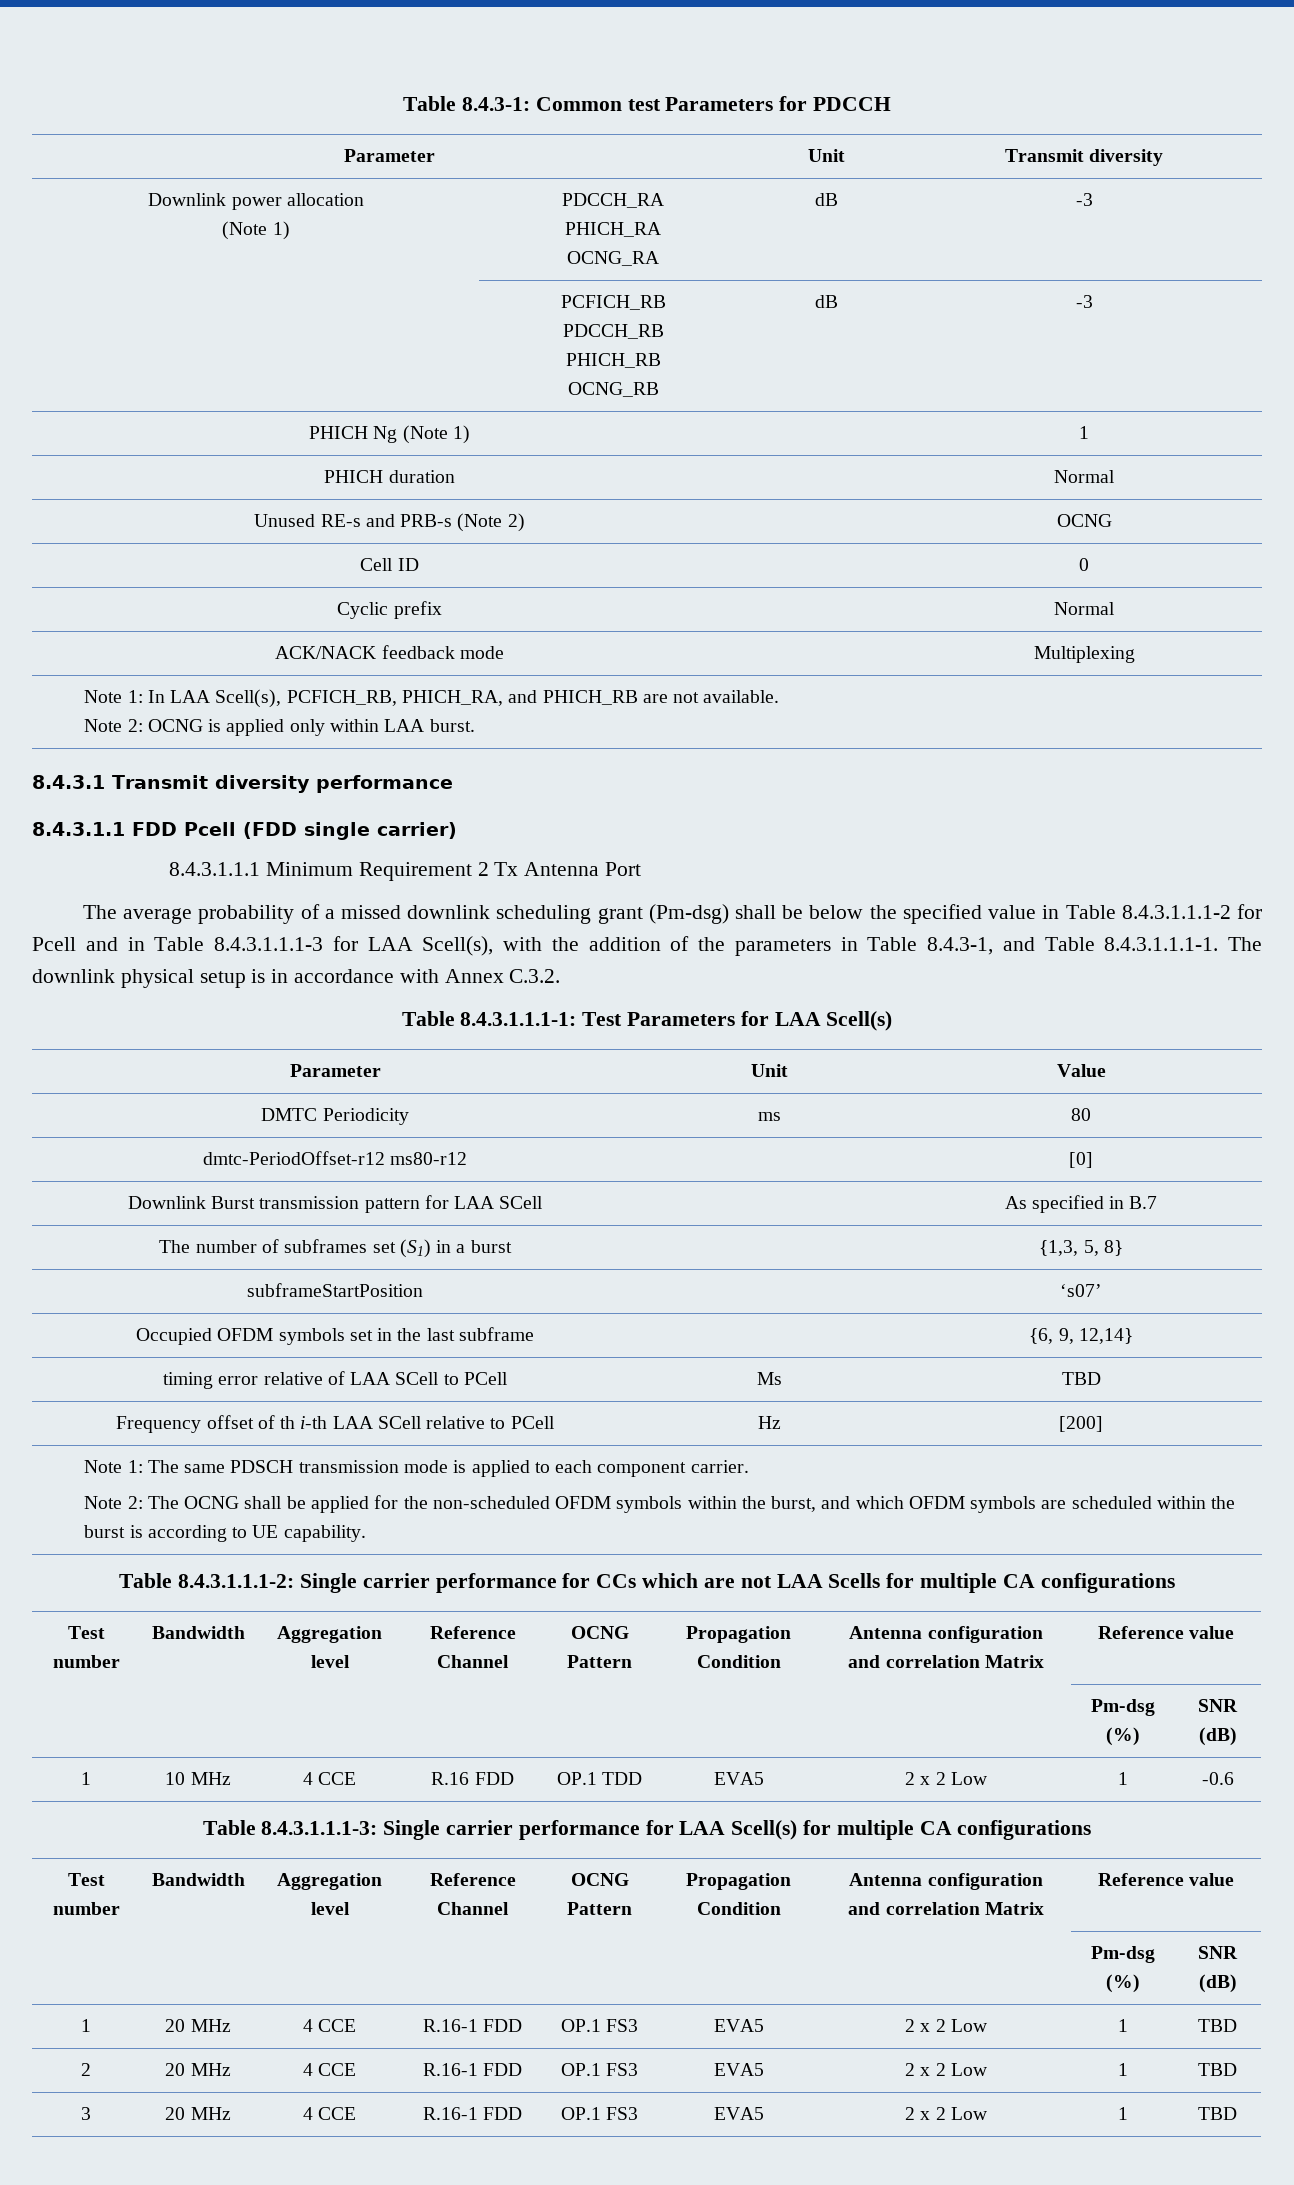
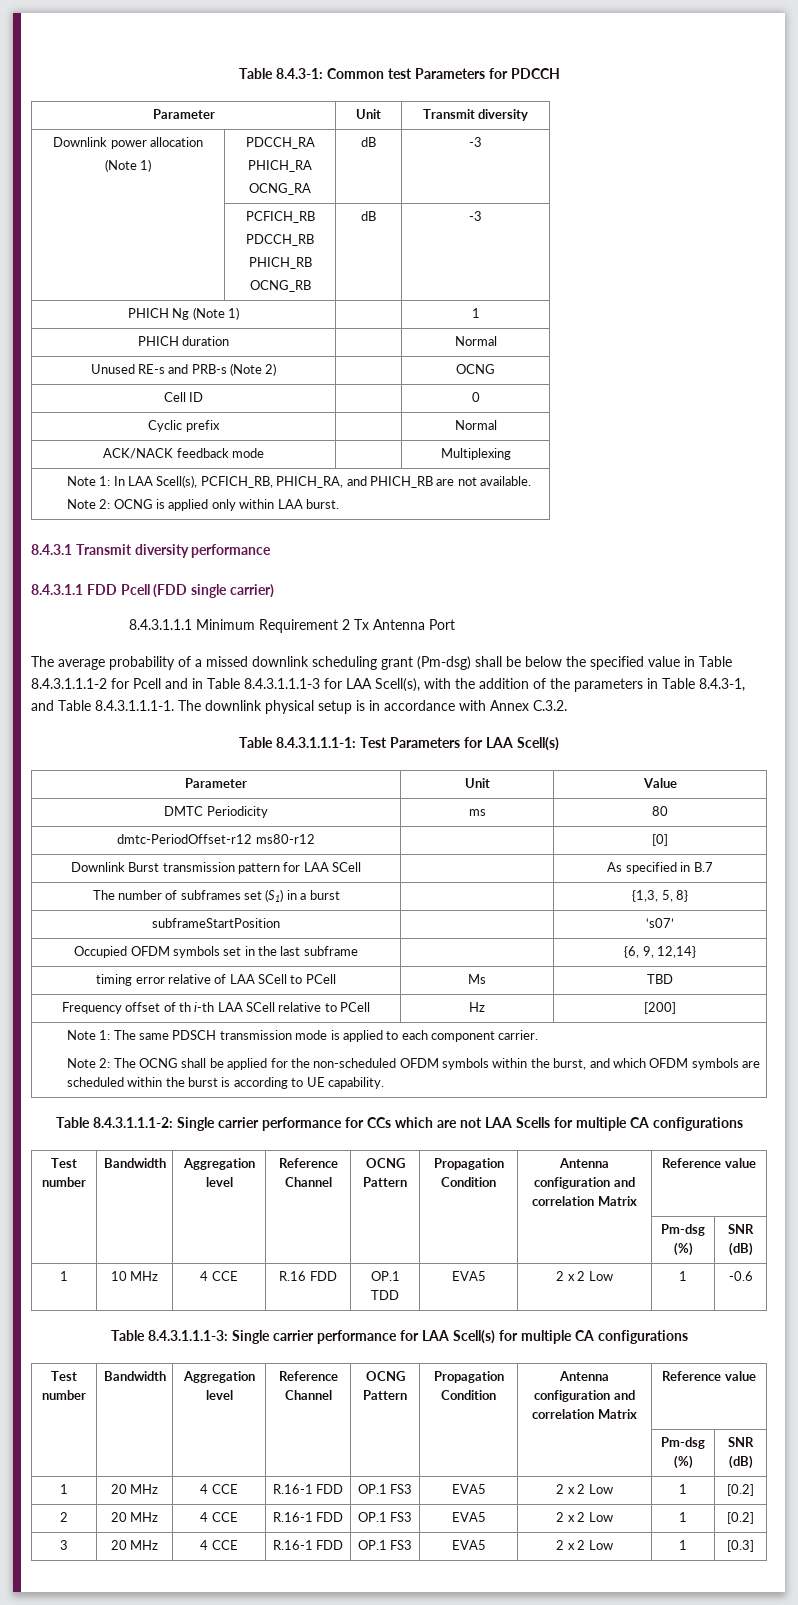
- 1 | 20 MHz | 4 CCE | R.16-1 FDD | OP.1 FS3 | EVA5 | 2 x 2 Low | 1 | TBD
+ 1 | 20 MHz | 4 CCE | R.16-1 FDD | OP.1 FS3 | EVA5 | 2 x 2 Low | 1 | [0.2]
- 2 | 20 MHz | 4 CCE | R.16-1 FDD | OP.1 FS3 | EVA5 | 2 x 2 Low | 1 | TBD
+ 2 | 20 MHz | 4 CCE | R.16-1 FDD | OP.1 FS3 | EVA5 | 2 x 2 Low | 1 | [0.2]
- 3 | 20 MHz | 4 CCE | R.16-1 FDD | OP.1 FS3 | EVA5 | 2 x 2 Low | 1 | TBD
+ 3 | 20 MHz | 4 CCE | R.16-1 FDD | OP.1 FS3 | EVA5 | 2 x 2 Low | 1 | [0.3]

